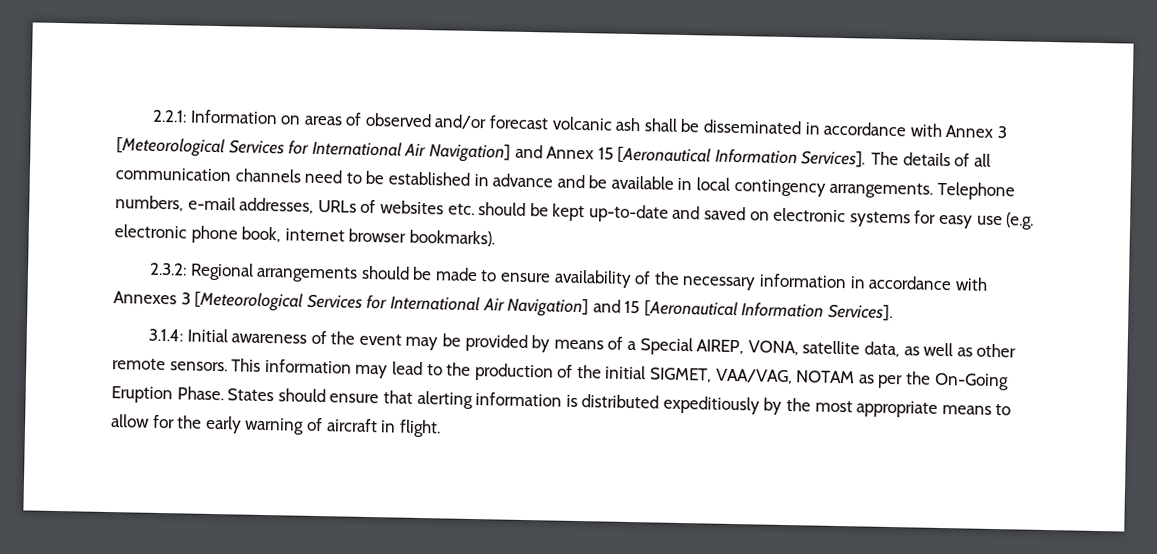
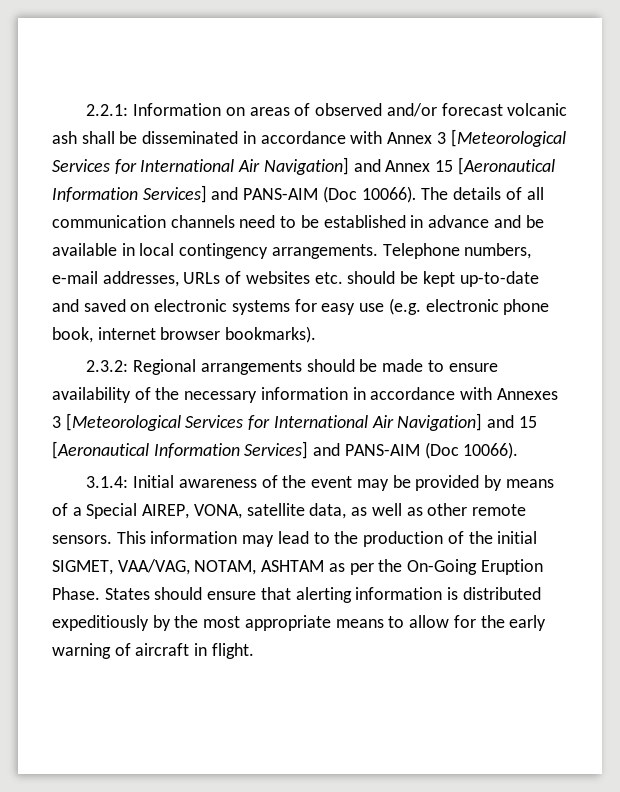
- 2.2.1: Information on areas of observed and/or forecast volcanic ash shall be disseminated in accordance with Annex 3 [Meteorological Services for International Air Navigation] and Annex 15 [Aeronautical Information Services].
+ 2.2.1: Information on areas of observed and/or forecast volcanic ash shall be disseminated in accordance with Annex 3 [Meteorological Services for International Air Navigation] and Annex 15 [Aeronautical Information Services] and PANS-AIM (Doc 10066).
- 2.3.2: Regional arrangements should be made to ensure availability of the necessary information in accordance with Annexes 3 [Meteorological Services for International Air Navigation] and 15 [Aeronautical Information Services].
+ 2.3.2: Regional arrangements should be made to ensure availability of the necessary information in accordance with Annexes 3 [Meteorological Services for International Air Navigation] and 15 [Aeronautical Information Services] and PANS-AIM (Doc 10066).
- This information may lead to the production of the initial SIGMET, VAA/VAG, NOTAM as per the On-Going Eruption Phase.
+ This information may lead to the production of the initial SIGMET, VAA/VAG, NOTAM, ASHTAM as per the On-Going Eruption Phase.

